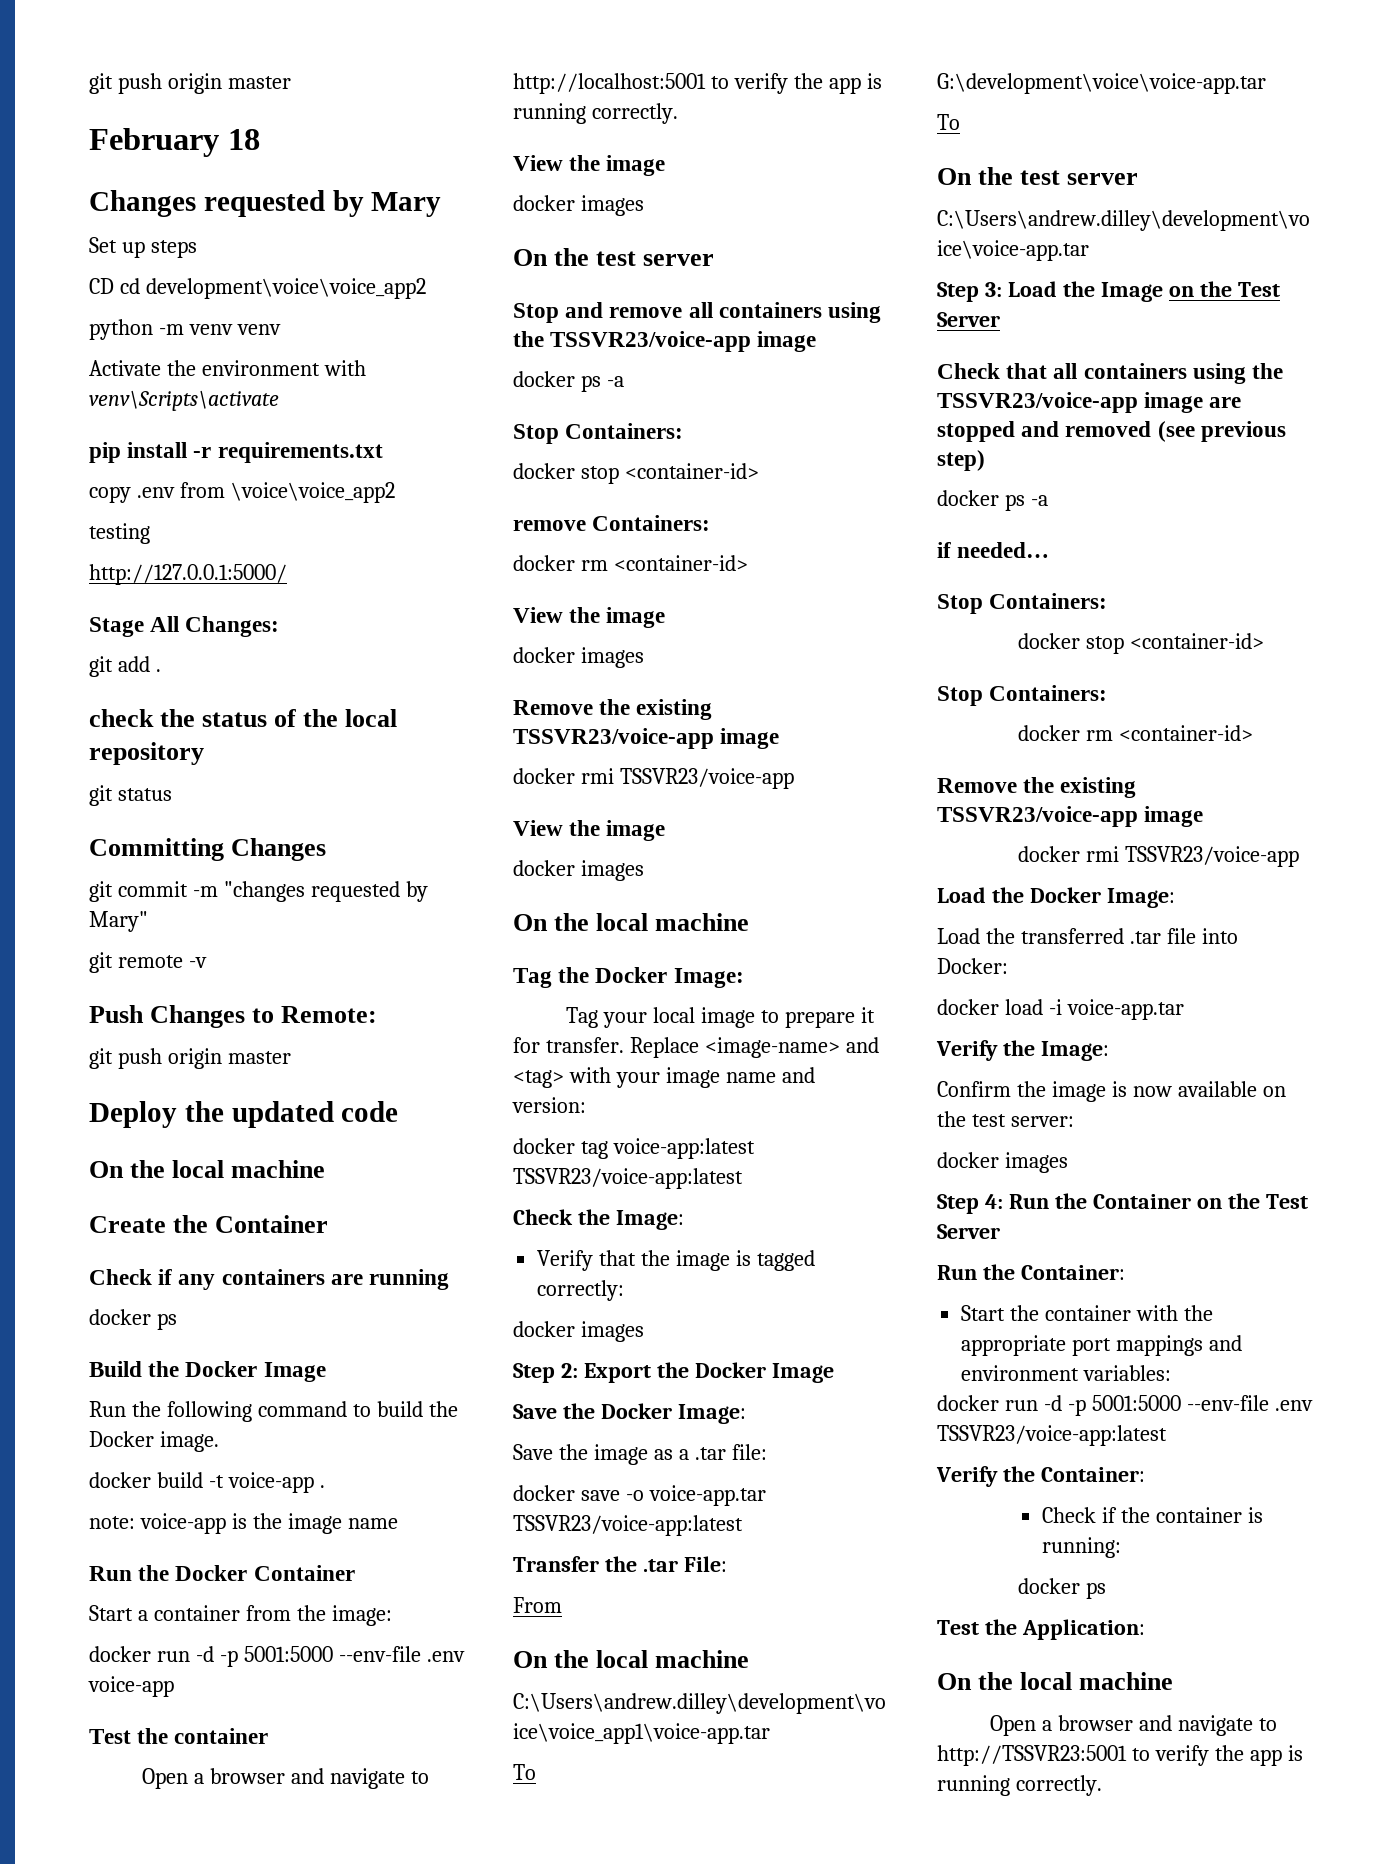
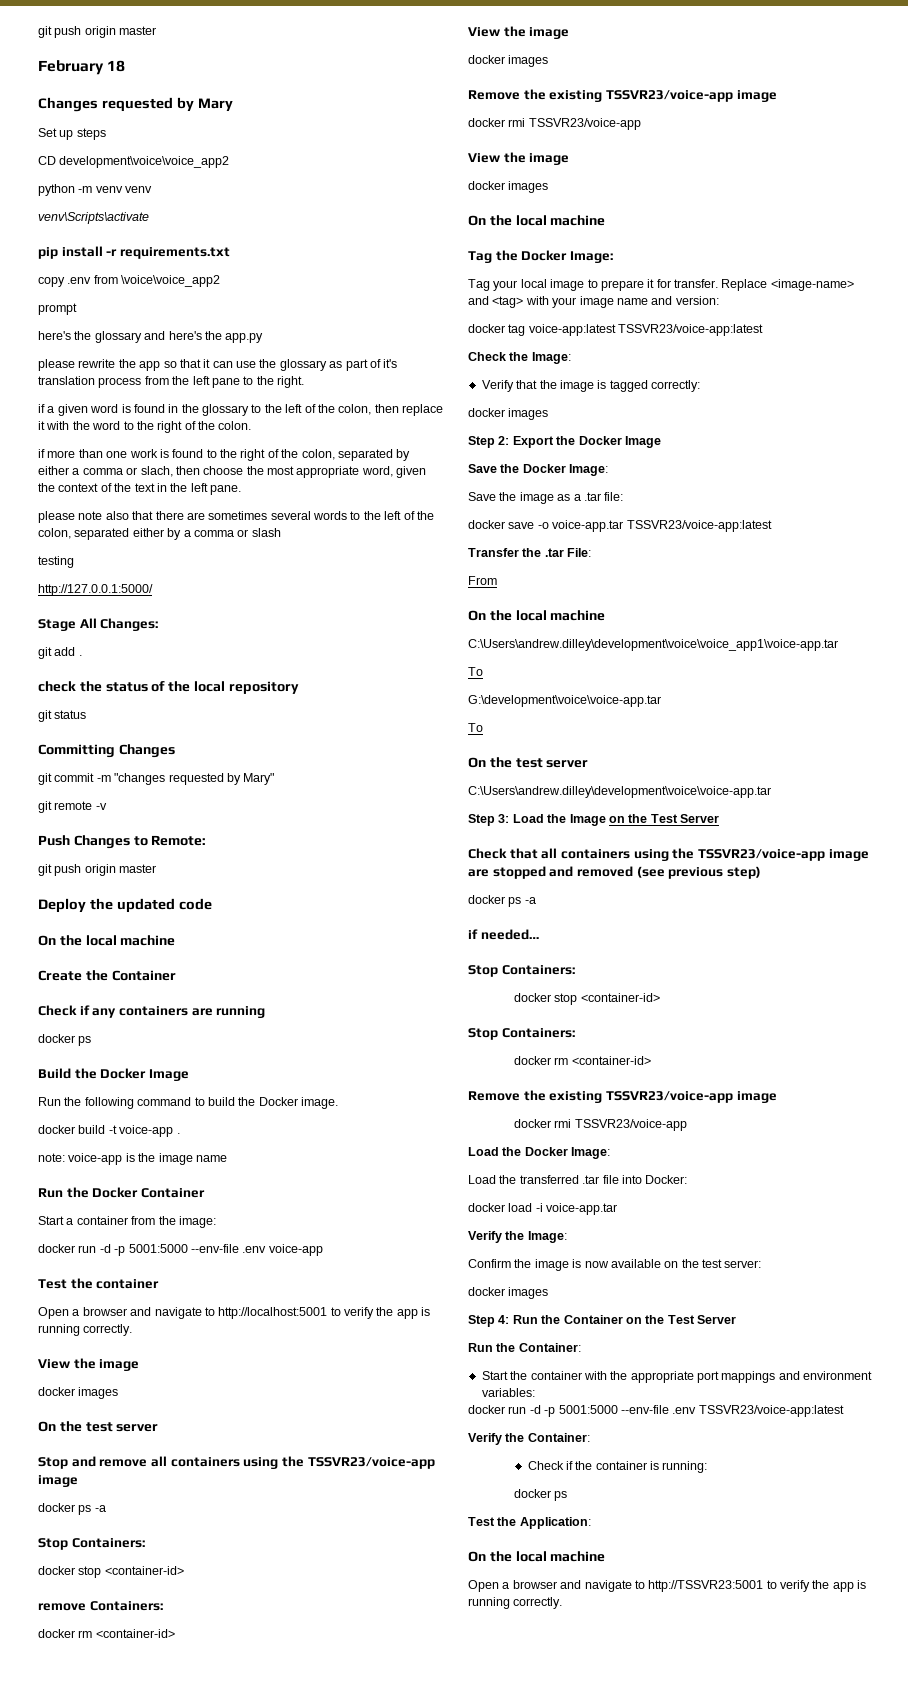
- CD cd development\voice\voice_app2
+ CD development\voice\voice_app2
- Activate the environment with venv\Scripts\activate
+ venv\Scripts\activate
+ prompt
+ here's the glossary and here's the app.py
+ please rewrite the app so that it can use the glossary as part of it's translation process from the left pane to the right.
+ if a given word is found in the glossary to the left of the colon, then replace it with the word to the right of the colon.
+ if more than one work is found to the right of the colon, separated by either a comma or slach, then choose the most appropriate word, given the context of the text in the left pane.
+ please note also that there are sometimes several words to the left of the colon, separated either by a comma or slash

